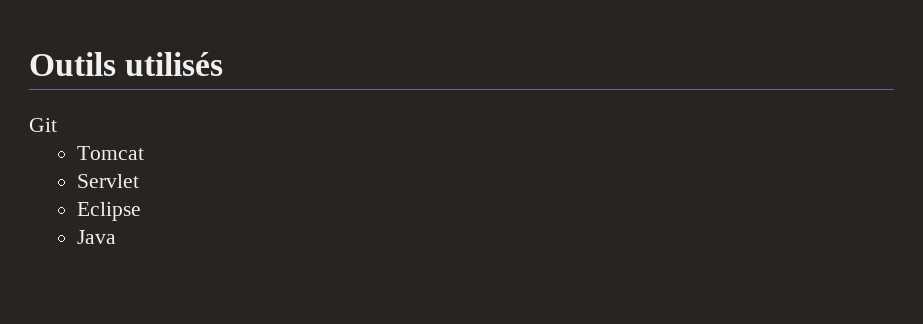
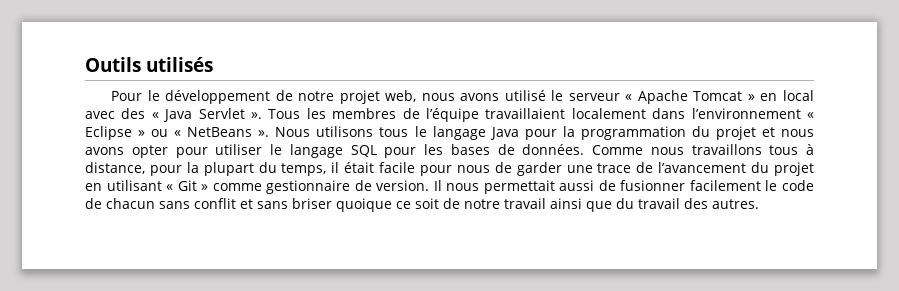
- Git
- Tomcat
- Servlet
- Eclipse
- Java
+ Pour le développement de notre projet web, nous avons utilisé le serveur « Apache Tomcat » en local avec des « Java Servlet ». Tous les membres de l’équipe travaillaient localement dans l’environnement « Eclipse » ou « NetBeans ». Nous utilisons tous le langage Java pour la programmation du projet et nous avons opter pour utiliser le langage SQL pour les bases de données. Comme nous travaillons tous à distance, pour la plupart du temps, il était facile pour nous de garder une trace de l’avancement du projet en utilisant « Git » comme gestionnaire de version. Il nous permettait aussi de fusionner facilement le code de chacun sans conflit et sans briser quoique ce soit de notre travail ainsi que du travail des autres.

